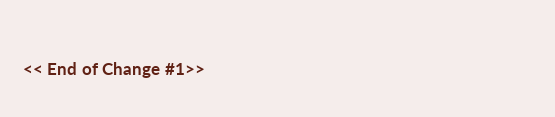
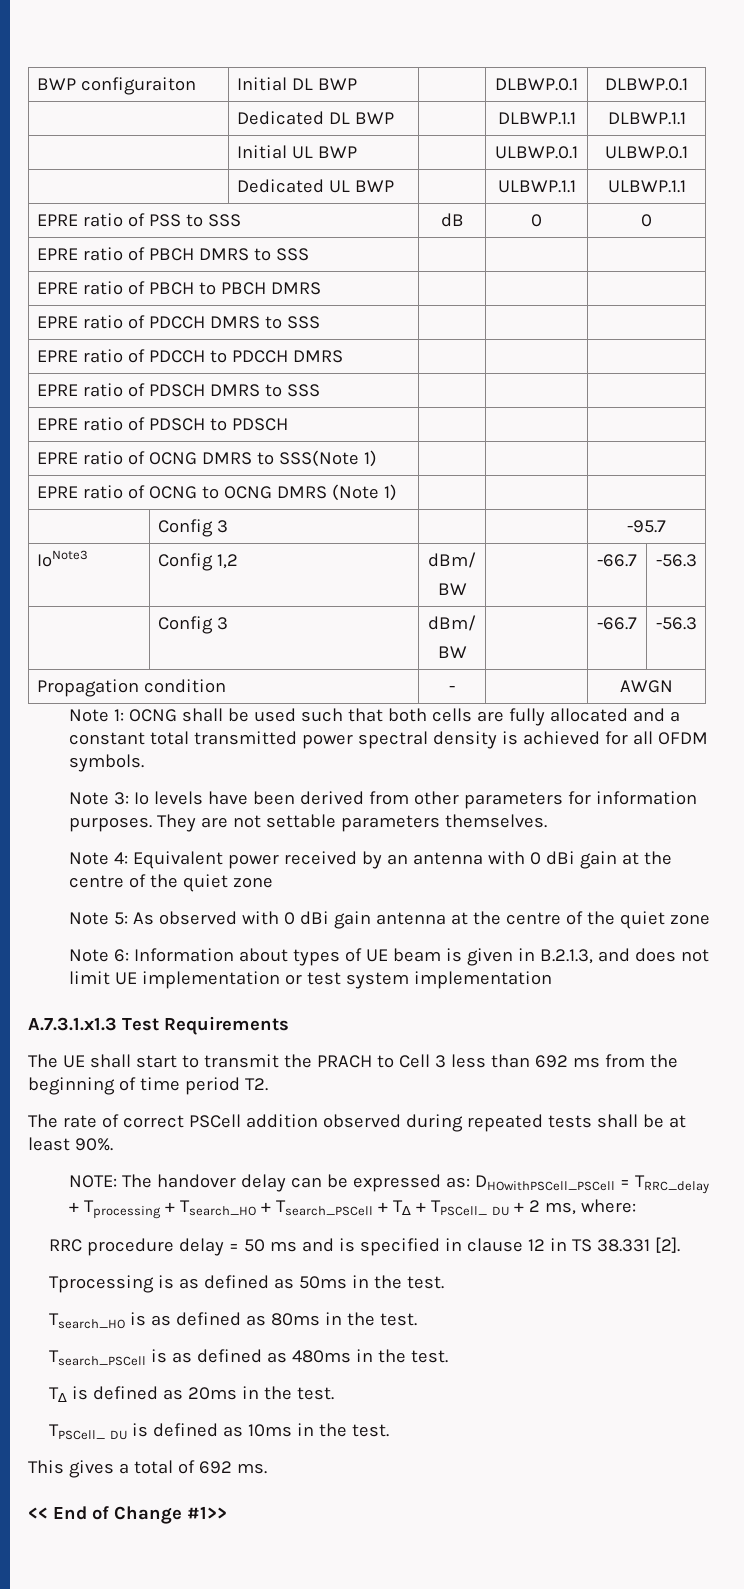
+ BWP configuraiton | Initial DL BWP | | DLBWP.0.1 | DLBWP.0.1
+ | Dedicated DL BWP | | DLBWP.1.1 | DLBWP.1.1
+ | Initial UL BWP | | ULBWP.0.1 | ULBWP.0.1
+ | Dedicated UL BWP | | ULBWP.1.1 | ULBWP.1.1
+ EPRE ratio of PSS to SSS | dB | 0 | 0
+ EPRE ratio of PBCH DMRS to SSS | | |
+ EPRE ratio of PBCH to PBCH DMRS | | |
+ EPRE ratio of PDCCH DMRS to SSS | | |
+ EPRE ratio of PDCCH to PDCCH DMRS | | |
+ EPRE ratio of PDSCH DMRS to SSS | | |
+ EPRE ratio of PDSCH to PDSCH | | |
+ EPRE ratio of OCNG DMRS to SSS(Note 1) | | |
+ EPRE ratio of OCNG to OCNG DMRS (Note 1) | | |
+ | Config 3 | | | -95.7
+ IoNote3 | Config 1,2 | dBm/
+ BW | | -66.7 | -56.3
+ | Config 3 | dBm/
+ BW | | -66.7 | -56.3
+ Propagation condition | - | | AWGN
+ Note 1: OCNG shall be used such that both cells are fully allocated and a constant total transmitted power spectral density is achieved for all OFDM symbols.
+ Note 3: Io levels have been derived from other parameters for information purposes. They are not settable parameters themselves.
+ Note 4: Equivalent power received by an antenna with 0 dBi gain at the centre of the quiet zone
+ Note 5: As observed with 0 dBi gain antenna at the centre of the quiet zone
+ Note 6: Information about types of UE beam is given in B.2.1.3, and does not limit UE implementation or test system implementation
+ A.7.3.1.x1.3 Test Requirements
+ The UE shall start to transmit the PRACH to Cell 3 less than 692 ms from the beginning of time period T2.
+ The rate of correct PSCell addition observed during repeated tests shall be at least 90%.
+ NOTE: The handover delay can be expressed as: DHOwithPSCell_PSCell = TRRC_delay + Tprocessing + Tsearch_HO + Tsearch_PSCell + T∆ + TPSCell_ DU + 2 ms, where:
+ RRC procedure delay = 50 ms and is specified in clause 12 in TS 38.331 [2].
+ Tprocessing is as defined as 50ms in the test.
+ Tsearch_HO is as defined as 80ms in the test.
+ Tsearch_PSCell is as defined as 480ms in the test.
+ T∆ is defined as 20ms in the test.
+ TPSCell_ DU is defined as 10ms in the test.
+ This gives a total of 692 ms.

